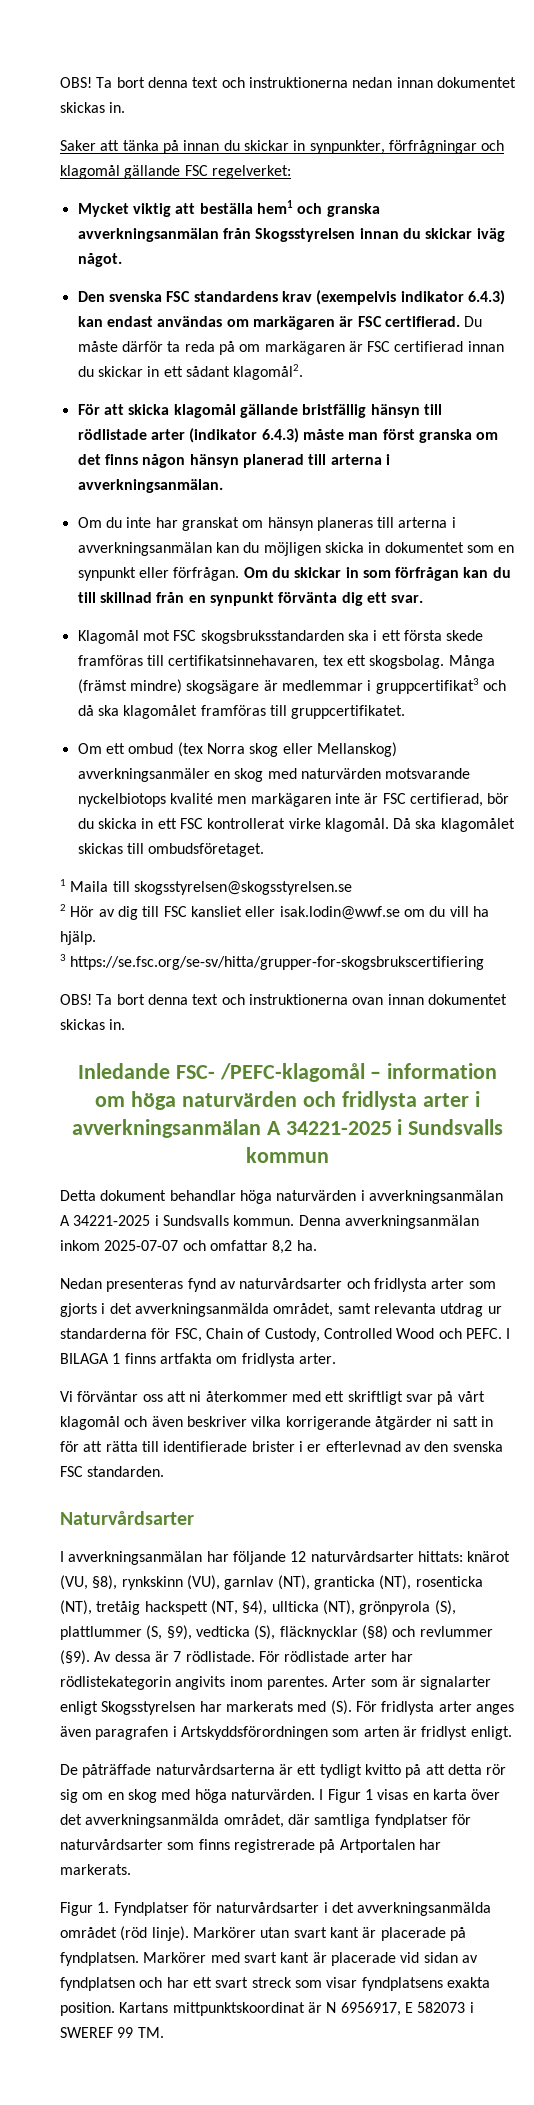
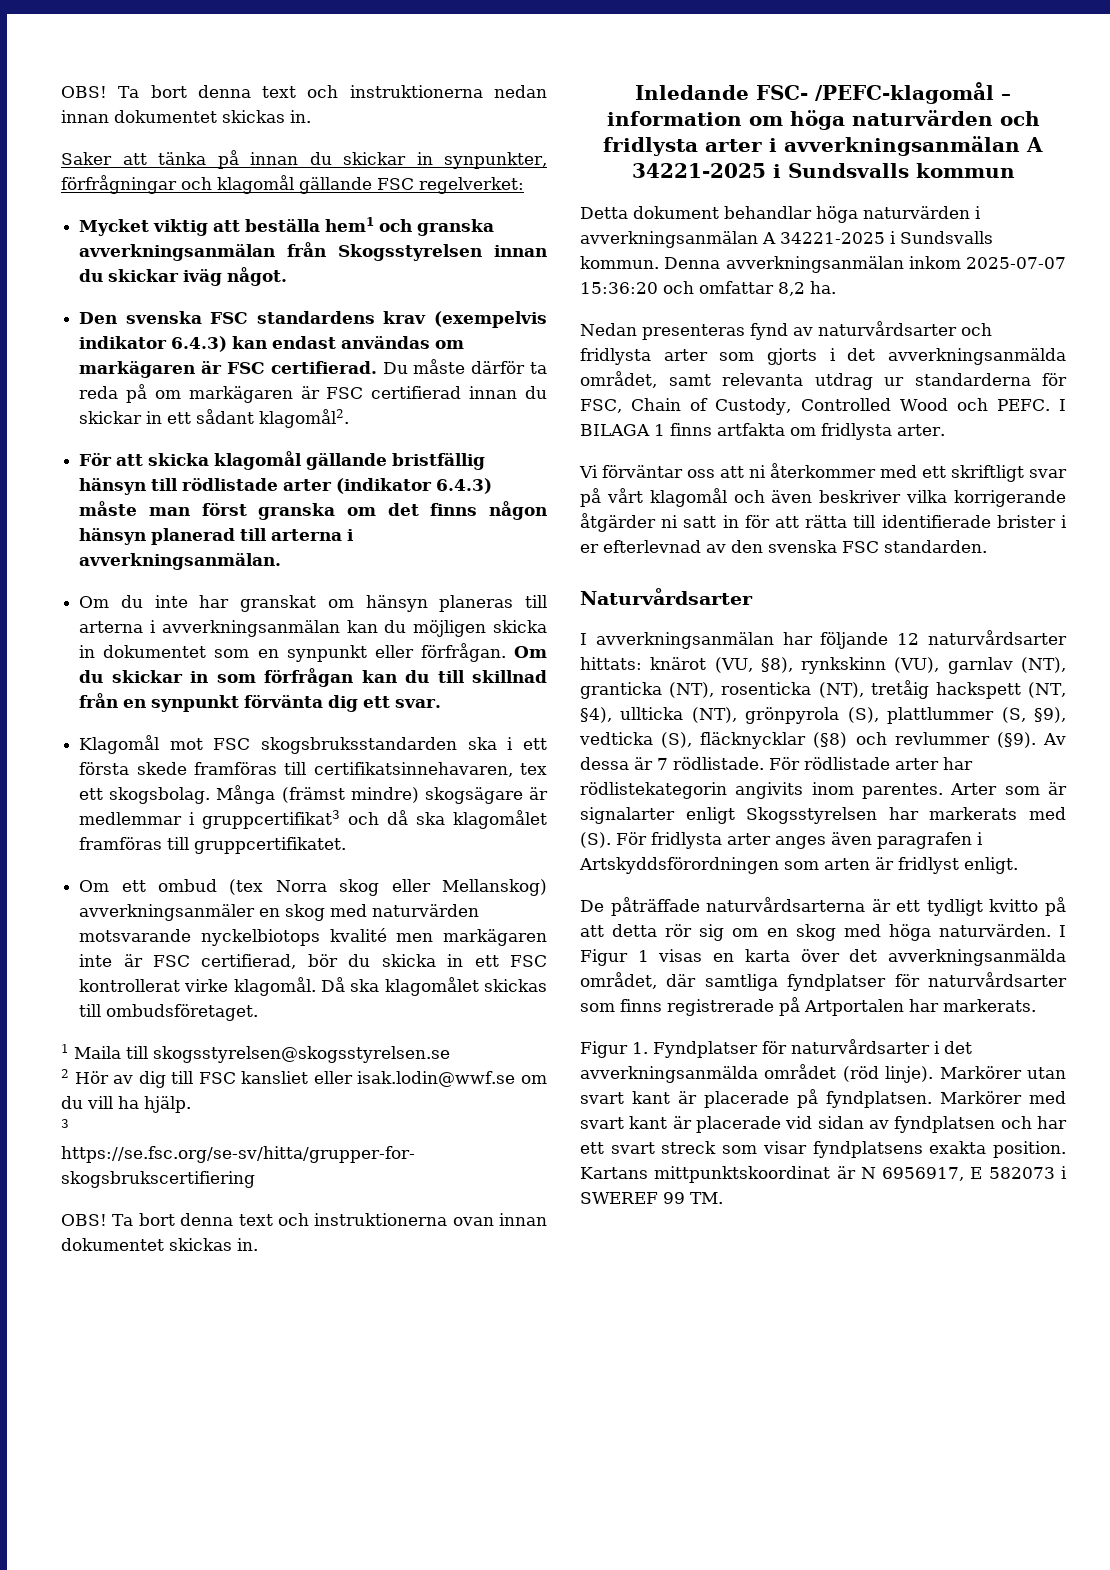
- Denna avverkningsanmälan inkom 2025-07-07 och omfattar 8,2 ha.
+ Denna avverkningsanmälan inkom 2025-07-07 15:36:20 och omfattar 8,2 ha.

